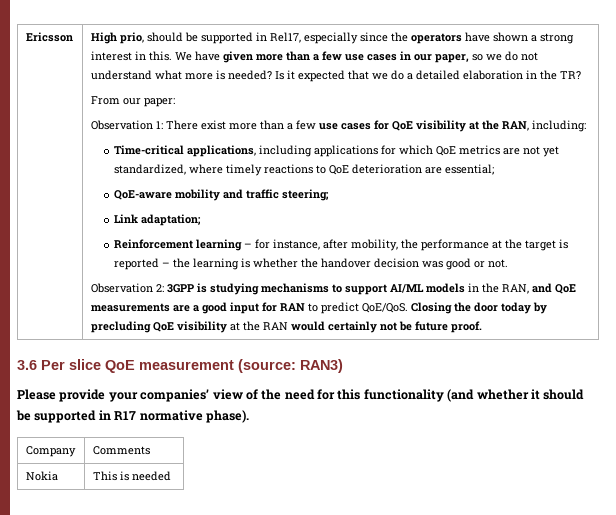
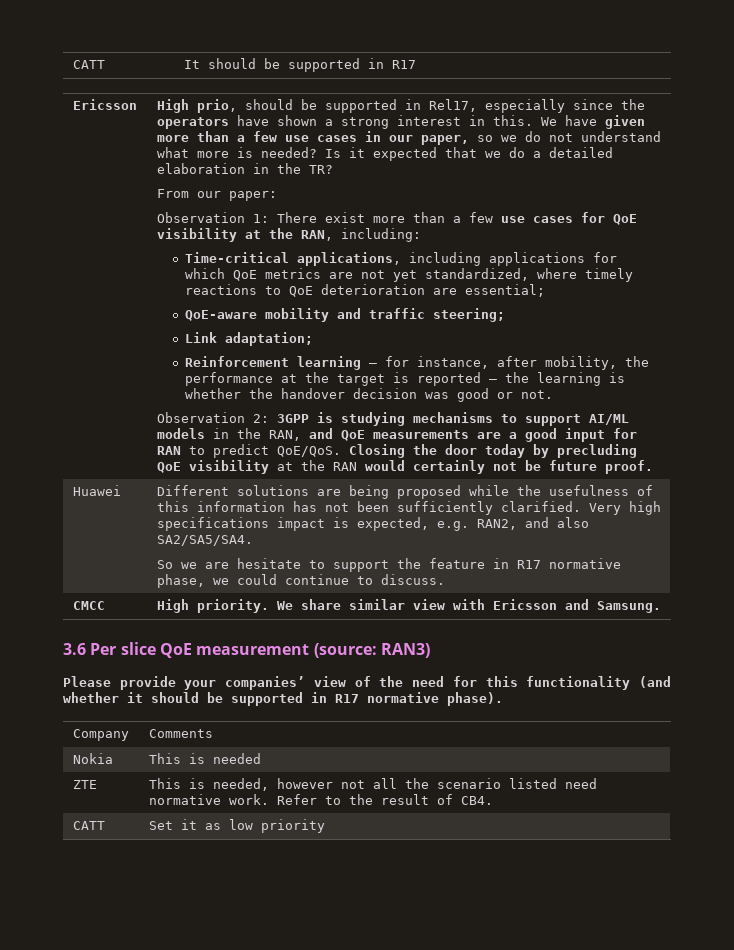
+ CATT | It should be supported in R17
+ Huawei | Different solutions are being proposed while the usefulness of this information has not been sufficiently clarified. Very high specifications impact is expected, e.g. RAN2, and also SA2/SA5/SA4.
+ So we are hesitate to support the feature in R17 normative phase, we could continue to discuss.
+ CMCC | High priority. We share similar view with Ericsson and Samsung.
+ ZTE | This is needed, however not all the scenario listed need normative work. Refer to the result of CB4.
+ CATT | Set it as low priority

